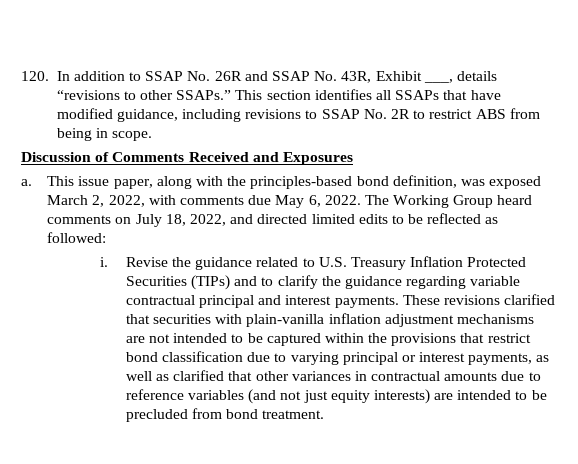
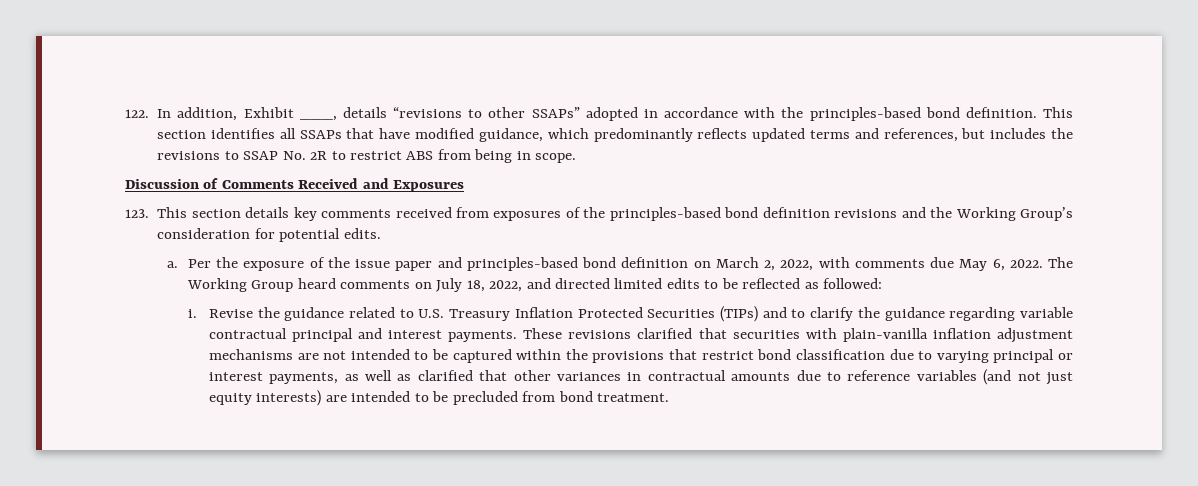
- 120. In addition to SSAP No. 26R and SSAP No. 43R, Exhibit ___, details “revisions to other SSAPs.”
+ 122. In addition, Exhibit ___, details “revisions to other SSAPs” adopted in accordance with the principles-based bond definition.
- This section identifies all SSAPs that have modified guidance, including revisions to SSAP No. 2R to restrict ABS from being in scope.
+ This section identifies all SSAPs that have modified guidance, which predominantly reflects updated terms and references, but includes the revisions to SSAP No. 2R to restrict ABS from being in scope.
- a. This issue paper, along with the principles-based bond definition, was exposed March 2, 2022, with comments due May 6, 2022.
+ 123. This section details key comments received from exposures of the principles-based bond definition revisions and the Working Group’s consideration for potential edits.
+ a. Per the exposure of the issue paper and principles-based bond definition on March 2, 2022, with comments due May 6, 2022.

